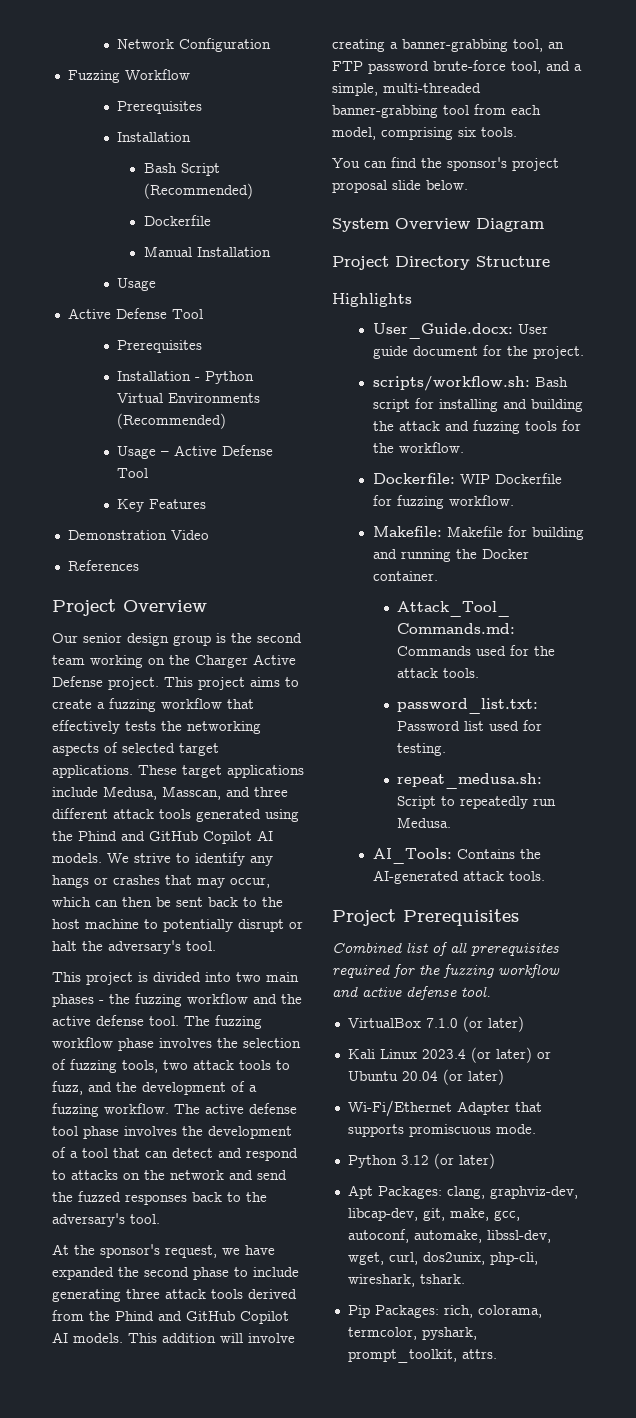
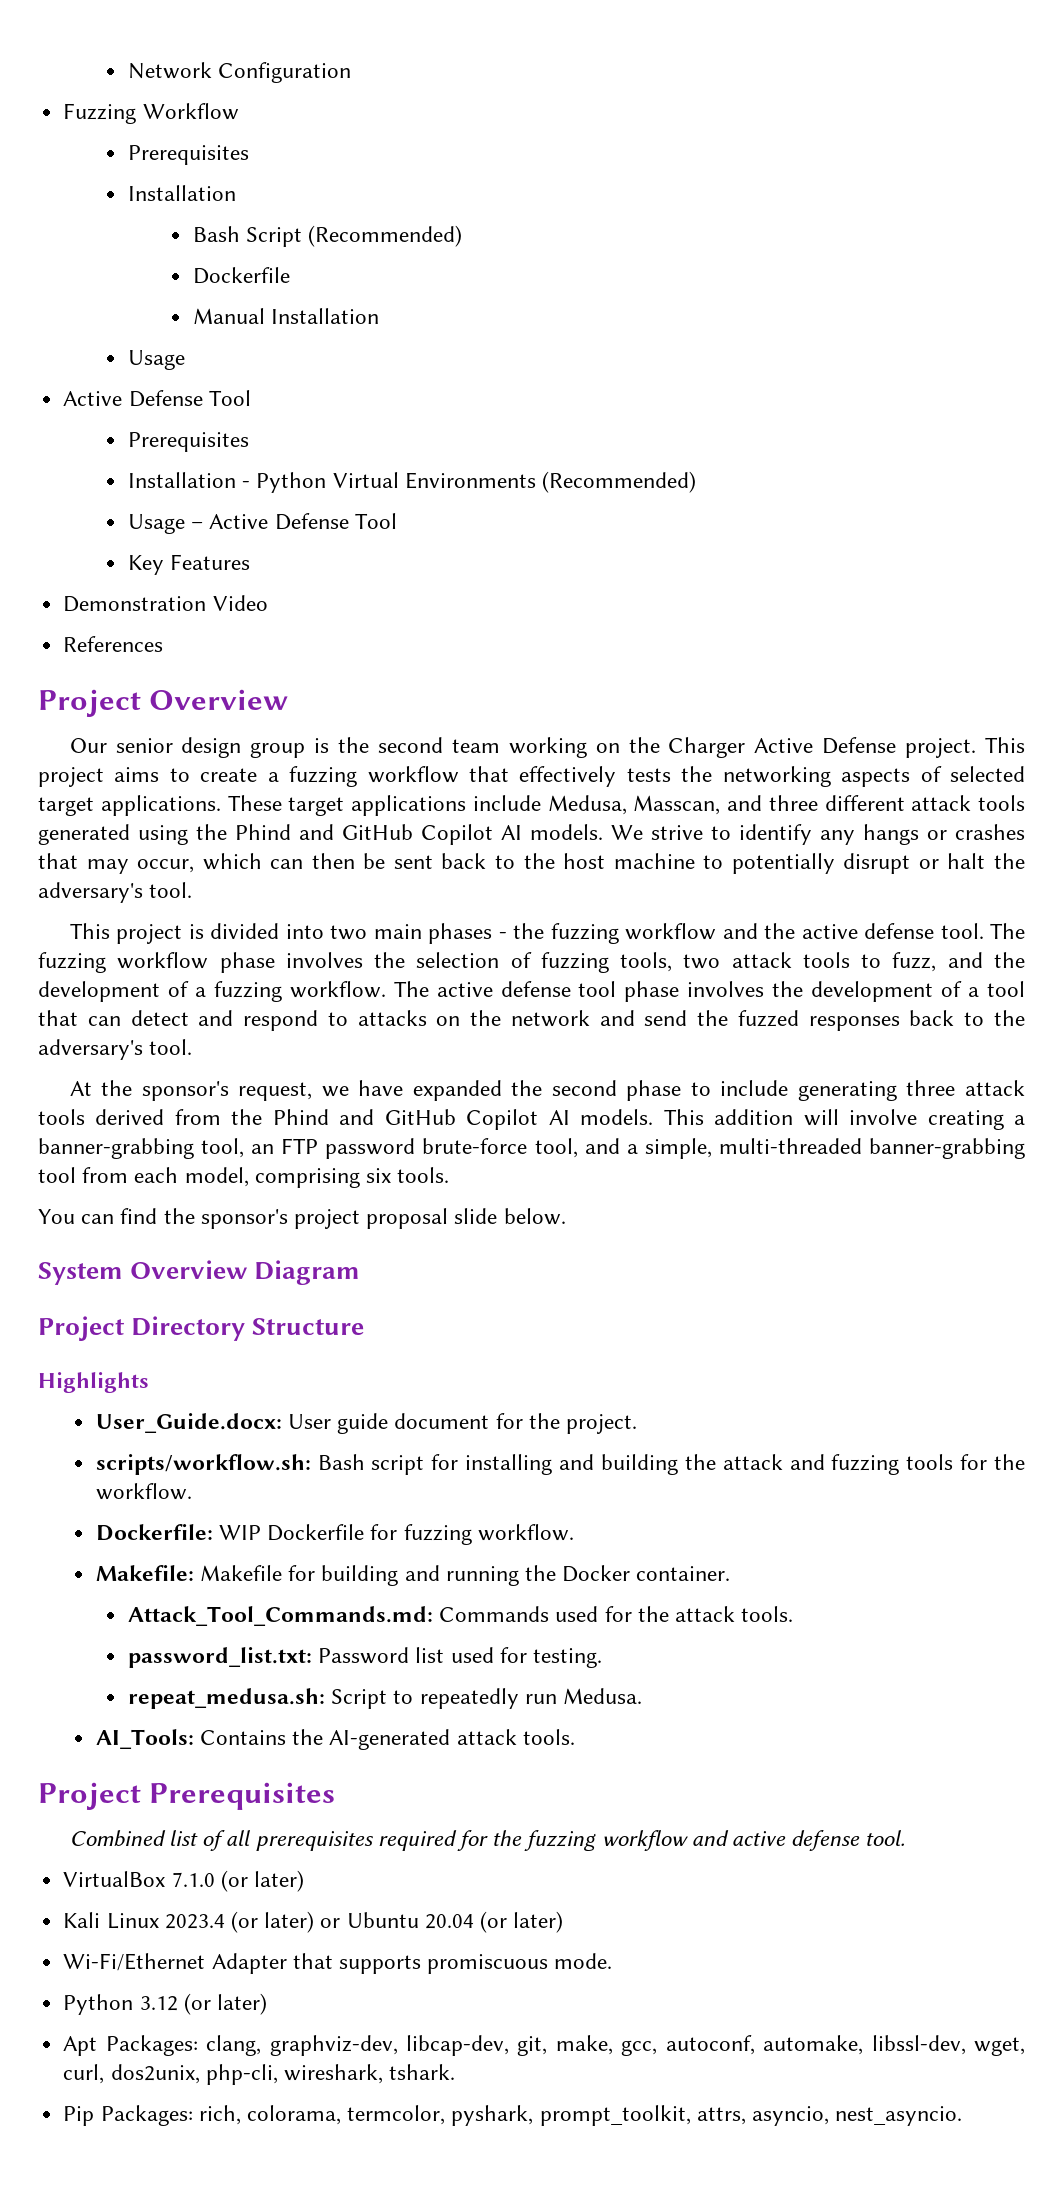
- Pip Packages: rich, colorama, termcolor, pyshark, prompt_toolkit, attrs.
+ Pip Packages: rich, colorama, termcolor, pyshark, prompt_toolkit, attrs, asyncio, nest_asyncio.

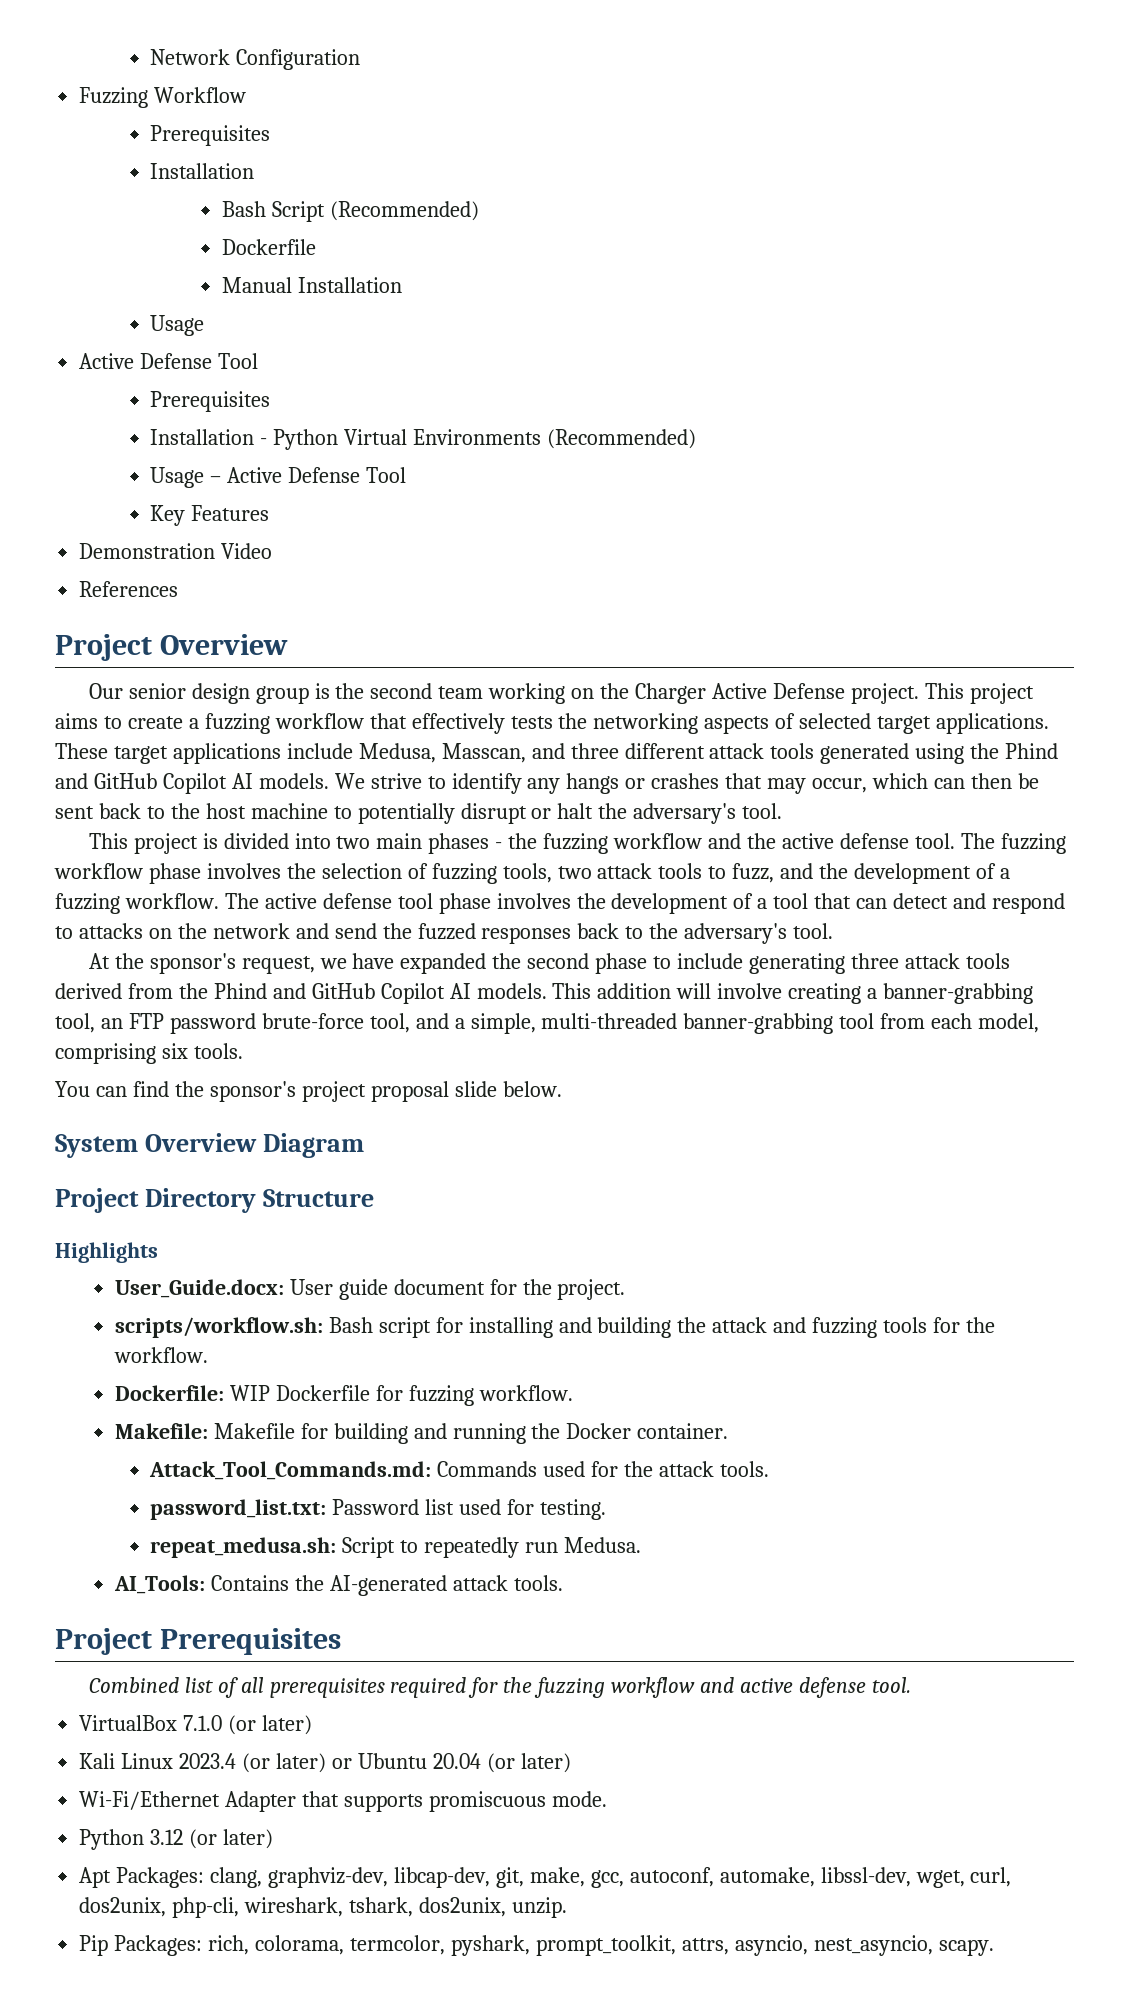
- Apt Packages: clang, graphviz-dev, libcap-dev, git, make, gcc, autoconf, automake, libssl-dev, wget, curl, dos2unix, php-cli, wireshark, tshark.
+ Apt Packages: clang, graphviz-dev, libcap-dev, git, make, gcc, autoconf, automake, libssl-dev, wget, curl, dos2unix, php-cli, wireshark, tshark, dos2unix, unzip.
- Pip Packages: rich, colorama, termcolor, pyshark, prompt_toolkit, attrs, asyncio, nest_asyncio.
+ Pip Packages: rich, colorama, termcolor, pyshark, prompt_toolkit, attrs, asyncio, nest_asyncio, scapy.

